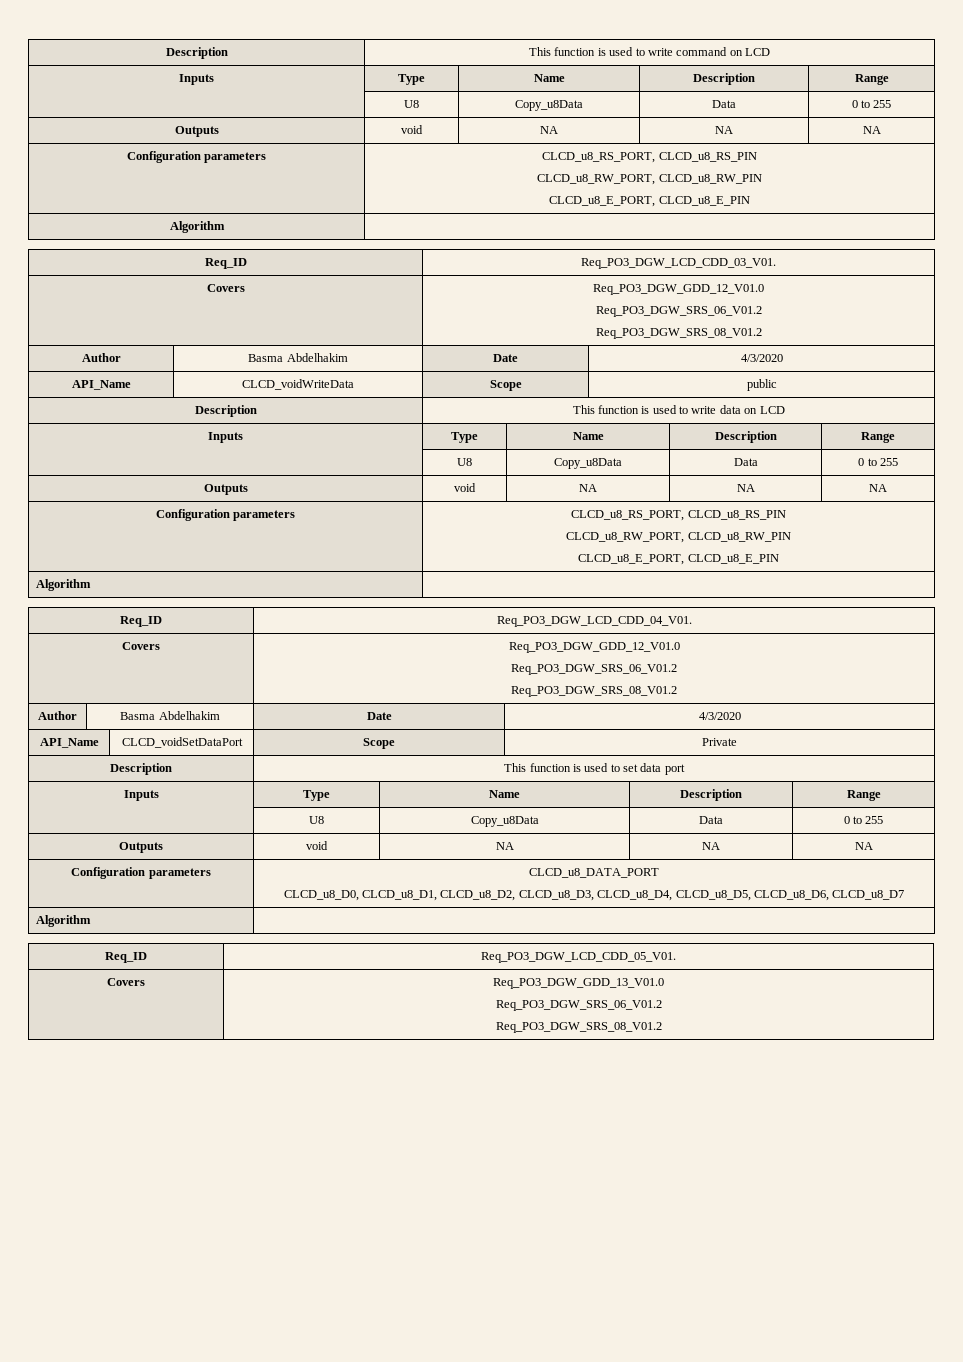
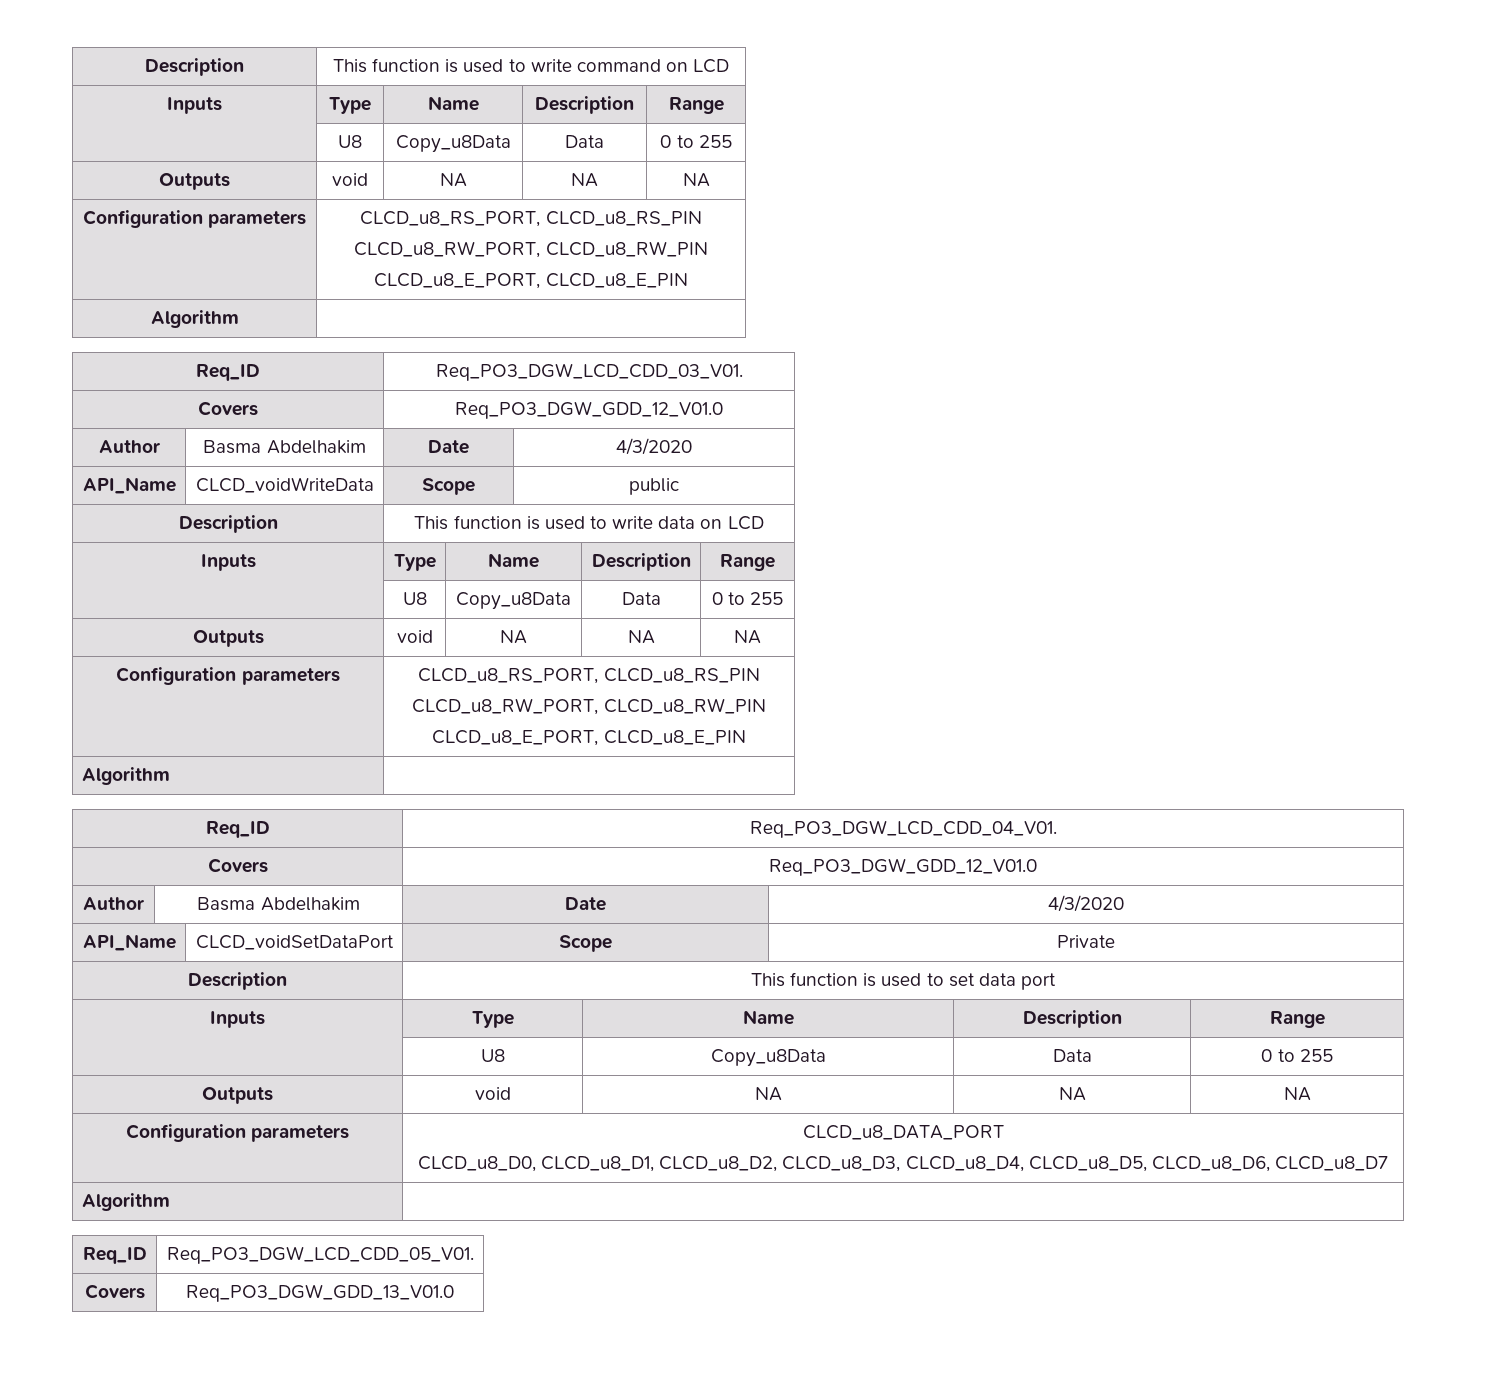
  Req_ID | Req_PO3_DGW_LCD_CDD_03_V01.
  Covers | Req_PO3_DGW_GDD_12_V01.0
- Req_PO3_DGW_SRS_06_V01.2
- Req_PO3_DGW_SRS_08_V01.2
  Req_ID | Req_PO3_DGW_LCD_CDD_04_V01.
  Covers | Req_PO3_DGW_GDD_12_V01.0
- Req_PO3_DGW_SRS_06_V01.2
- Req_PO3_DGW_SRS_08_V01.2
  Covers | Req_PO3_DGW_GDD_13_V01.0
- Req_PO3_DGW_SRS_06_V01.2
- Req_PO3_DGW_SRS_08_V01.2

